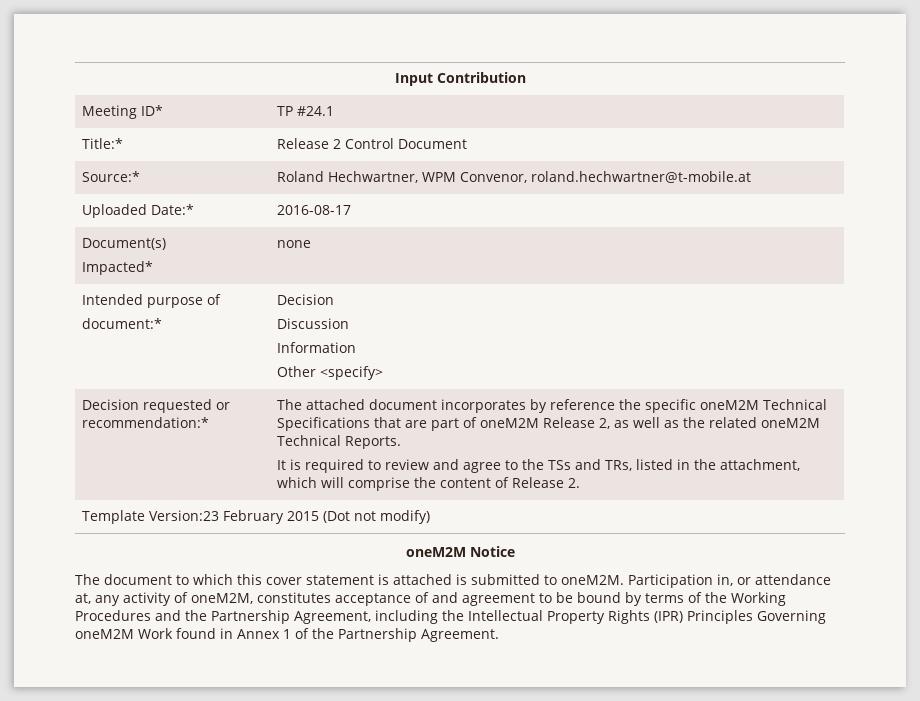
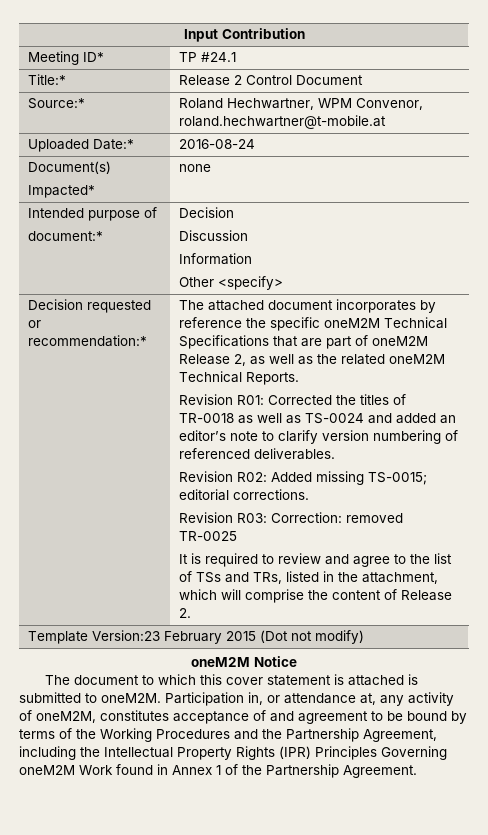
- Uploaded Date:* | 2016-08-17
+ Uploaded Date:* | 2016-08-24
+ Revision R01: Corrected the titles of TR-0018 as well as TS-0024 and added an editor’s note to clarify version numbering of referenced deliverables.
+ Revision R02: Added missing TS-0015; editorial corrections.
+ Revision R03: Correction: removed TR-0025
- It is required to review and agree to the TSs and TRs, listed in the attachment, which will comprise the content of Release 2.
+ It is required to review and agree to the list of TSs and TRs, listed in the attachment, which will comprise the content of Release 2.

